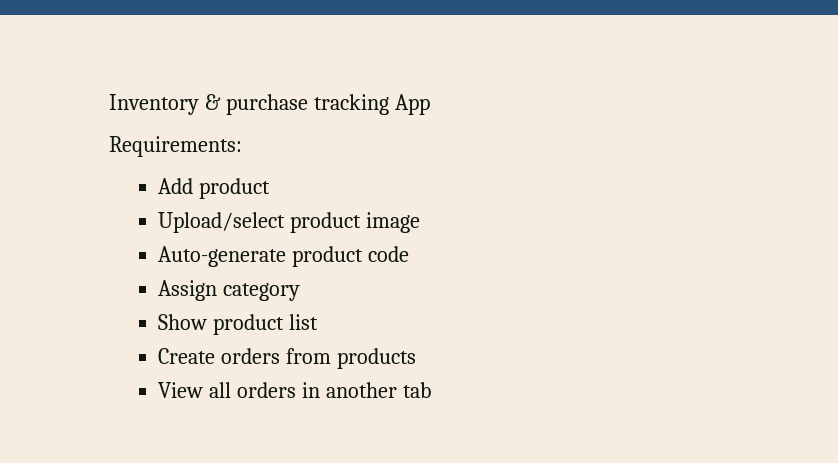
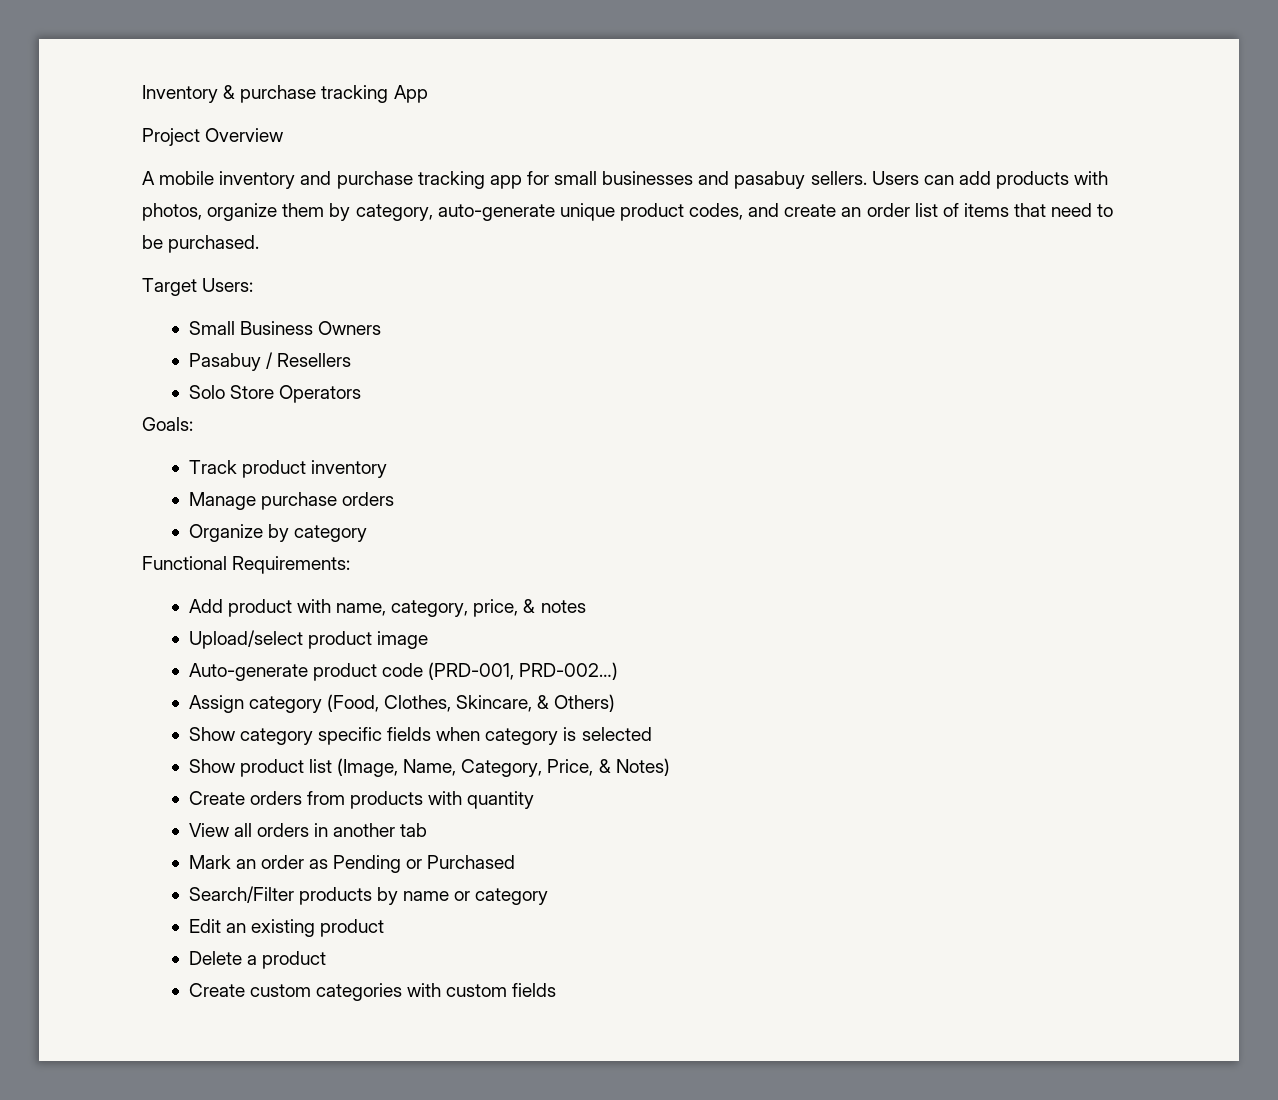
- Requirements:
- Add product
+ Project Overview
+ A mobile inventory and purchase tracking app for small businesses and pasabuy sellers. Users can add products with photos, organize them by category, auto-generate unique product codes, and create an order list of items that need to be purchased.
+ Target Users:
+ Small Business Owners
+ Pasabuy / Resellers
+ Solo Store Operators
+ Goals:
+ Track product inventory
+ Manage purchase orders
+ Organize by category
+ Functional Requirements:
+ Add product with name, category, price, & notes
- Auto-generate product code
+ Auto-generate product code (PRD-001, PRD-002…)
- Assign category
- Show product list
+ Assign category (Food, Clothes, Skincare, & Others)
+ Show category specific fields when category is selected
+ Show product list (Image, Name, Category, Price, & Notes)
- Create orders from products
+ Create orders from products with quantity
+ Mark an order as Pending or Purchased
+ Search/Filter products by name or category
+ Edit an existing product
+ Delete a product
+ Create custom categories with custom fields

